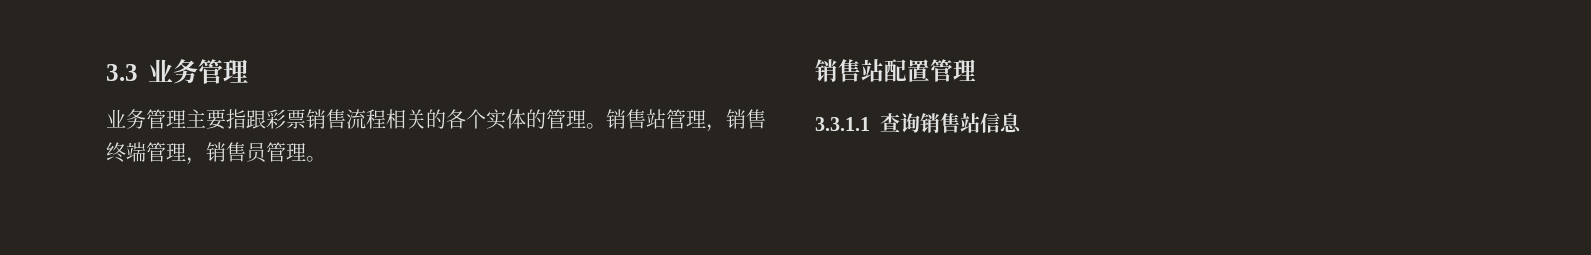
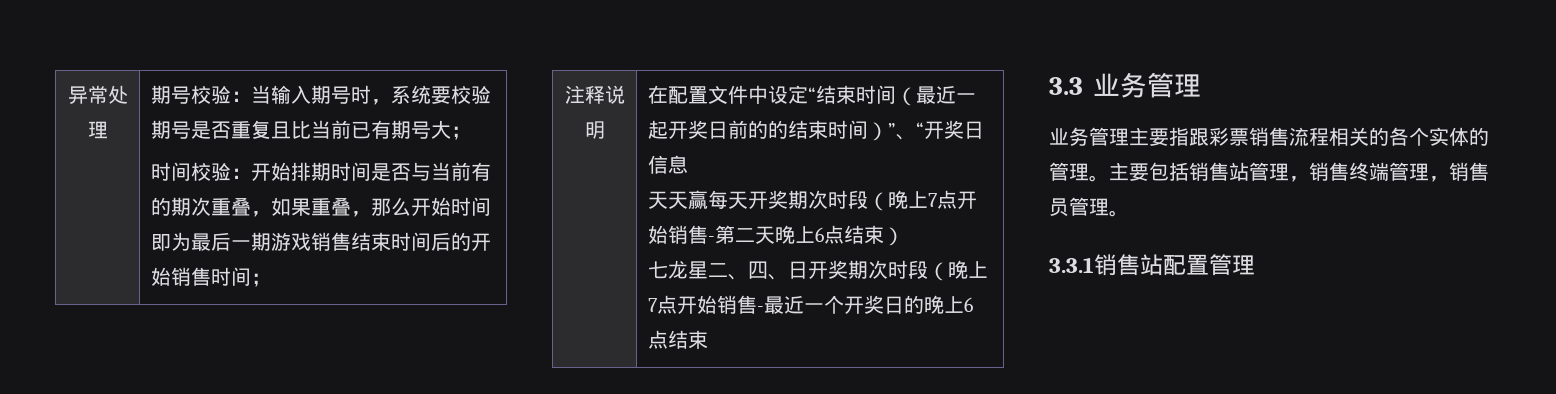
+ 异常处理 | 期号校验：当输入期号时，系统要校验期号是否重复且比当前已有期号大；
+ 时间校验：开始排期时间是否与当前有的期次重叠，如果重叠，那么开始时间即为最后一期游戏销售结束时间后的开始销售时间；
+ 注释说明 | 在配置文件中设定“结束时间（最近一起开奖日前的的结束时间）”、“开奖日信息
+ 天天赢每天开奖期次时段（晚上7点开始销售-第二天晚上6点结束）
+ 七龙星二、四、日开奖期次时段（晚上7点开始销售-最近一个开奖日的晚上6点结束
- 销售站管理，销售终端管理，销售员管理。
+ 主要包括销售站管理，销售终端管理，销售员管理。
- 销售站配置管理
+ 3.3.1销售站配置管理
- 3.3.1.1查询销售站信息

